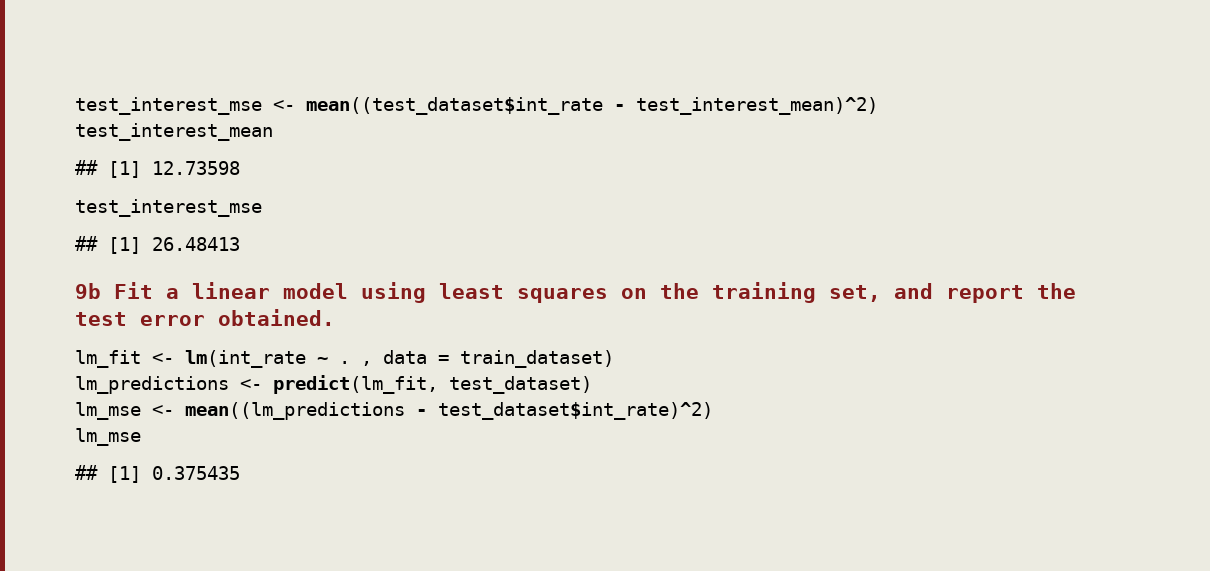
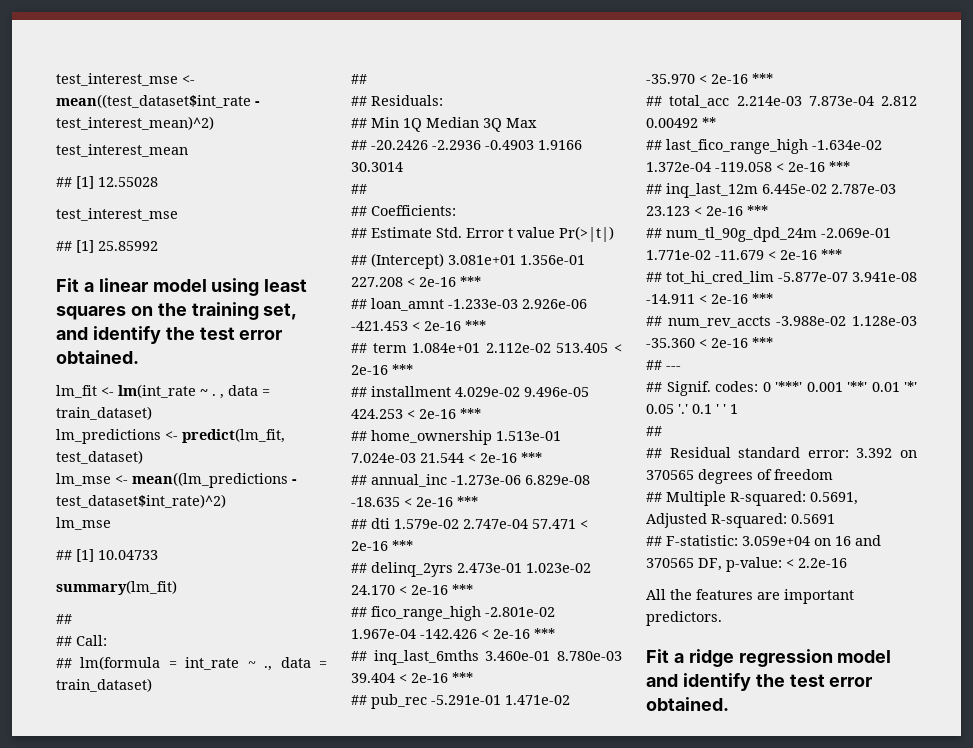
- ## [1] 12.73598
+ ## [1] 12.55028
- ## [1] 26.48413
- 9b Fit a linear model using least squares on the training set, and report the test error obtained.
+ ## [1] 25.85992
+ Fit a linear model using least squares on the training set, and identify the test error obtained.
- ## [1] 0.375435
+ ## [1] 10.04733
+ summary(lm_fit)
+ ##
+ ## Call:
+ ## lm(formula = int_rate ~ ., data = train_dataset)
+ ##
+ ## Residuals:
+ ## Min 1Q Median 3Q Max
+ ## -20.2426 -2.2936 -0.4903 1.9166 30.3014
+ ##
+ ## Coefficients:
+ ## Estimate Std. Error t value Pr(>|t|)
+ ## (Intercept) 3.081e+01 1.356e-01 227.208 < 2e-16 ***
+ ## loan_amnt -1.233e-03 2.926e-06 -421.453 < 2e-16 ***
+ ## term 1.084e+01 2.112e-02 513.405 < 2e-16 ***
+ ## installment 4.029e-02 9.496e-05 424.253 < 2e-16 ***
+ ## home_ownership 1.513e-01 7.024e-03 21.544 < 2e-16 ***
+ ## annual_inc -1.273e-06 6.829e-08 -18.635 < 2e-16 ***
+ ## dti 1.579e-02 2.747e-04 57.471 < 2e-16 ***
+ ## delinq_2yrs 2.473e-01 1.023e-02 24.170 < 2e-16 ***
+ ## fico_range_high -2.801e-02 1.967e-04 -142.426 < 2e-16 ***
+ ## inq_last_6mths 3.460e-01 8.780e-03 39.404 < 2e-16 ***
+ ## pub_rec -5.291e-01 1.471e-02 -35.970 < 2e-16 ***
+ ## total_acc 2.214e-03 7.873e-04 2.812 0.00492 **
+ ## last_fico_range_high -1.634e-02 1.372e-04 -119.058 < 2e-16 ***
+ ## inq_last_12m 6.445e-02 2.787e-03 23.123 < 2e-16 ***
+ ## num_tl_90g_dpd_24m -2.069e-01 1.771e-02 -11.679 < 2e-16 ***
+ ## tot_hi_cred_lim -5.877e-07 3.941e-08 -14.911 < 2e-16 ***
+ ## num_rev_accts -3.988e-02 1.128e-03 -35.360 < 2e-16 ***
+ ## ---
+ ## Signif. codes: 0 '***' 0.001 '**' 0.01 '*' 0.05 '.' 0.1 ' ' 1
+ ##
+ ## Residual standard error: 3.392 on 370565 degrees of freedom
+ ## Multiple R-squared: 0.5691, Adjusted R-squared: 0.5691
+ ## F-statistic: 3.059e+04 on 16 and 370565 DF, p-value: < 2.2e-16
+ All the features are important predictors.
+ Fit a ridge regression model and identify the test error obtained.

